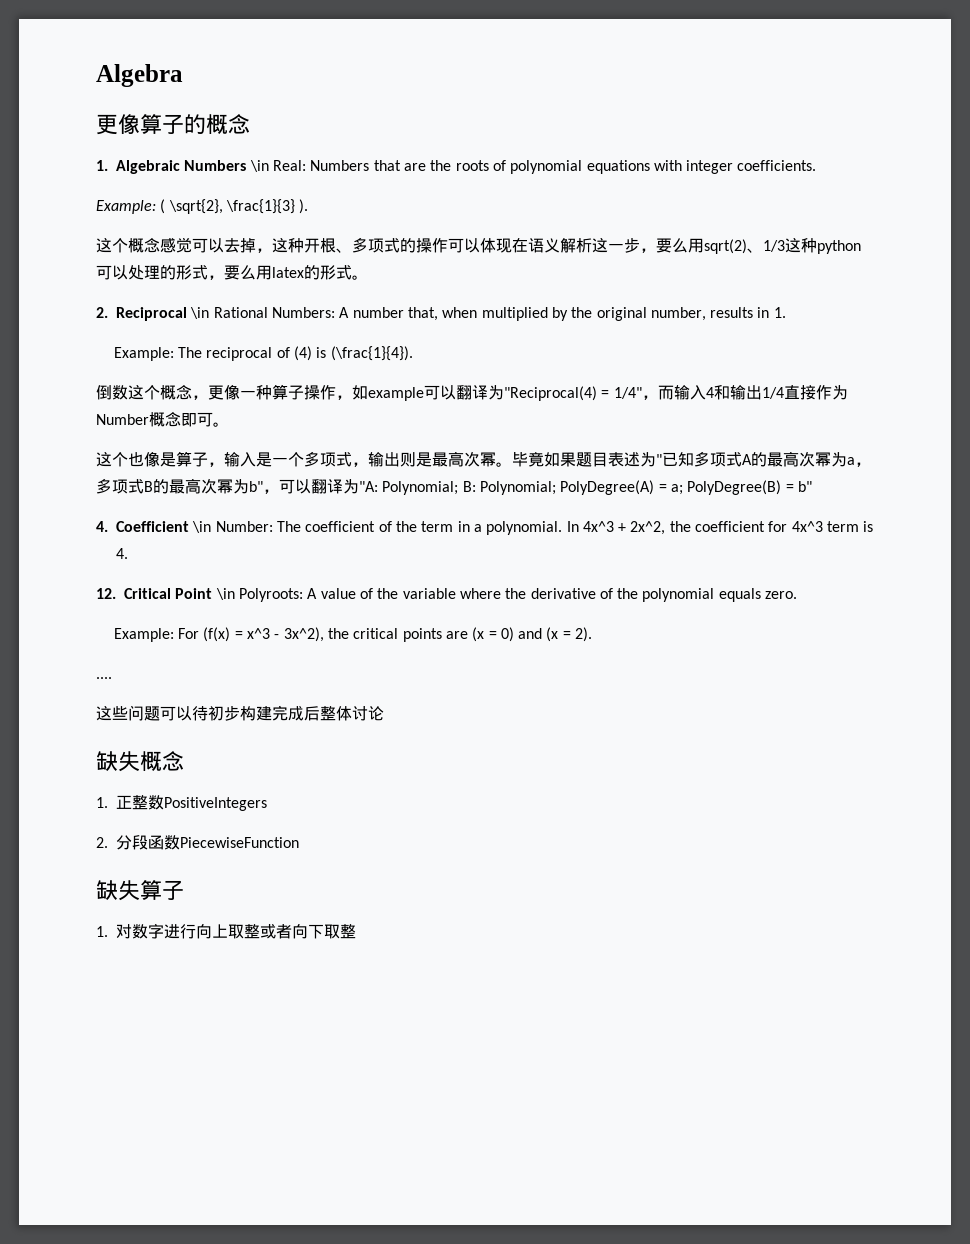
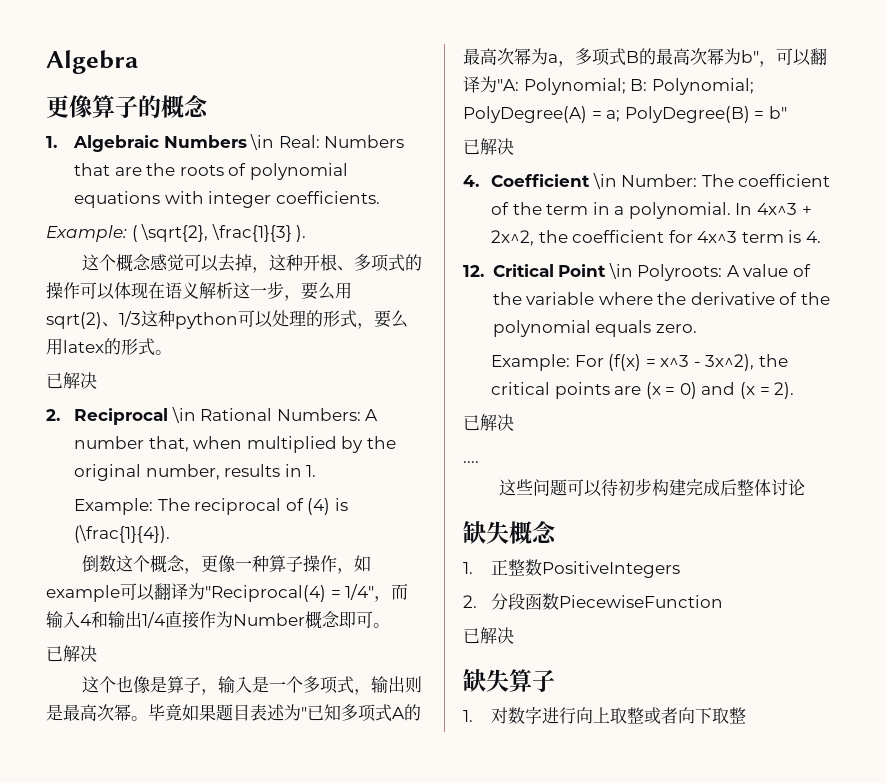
  这个概念感觉可以去掉，这种开根、多项式的操作可以体现在语义解析这一步，要么用sqrt(2)、1/3这种python可以处理的形式，要么用latex的形式。
+ 已解决
  倒数这个概念，更像一种算子操作，如example可以翻译为"Reciprocal(4) = 1/4"，而输入4和输出1/4直接作为Number概念即可。
+ 已解决
  毕竟如果题目表述为"已知多项式A的最高次幂为a，多项式B的最高次幂为b"，可以翻译为"A: Polynomial; B: Polynomial; PolyDegree(A) = a; PolyDegree(B) = b"
+ 已解决
  Example: For (f(x) = x^3 - 3x^2), the critical points are (x = 0) and (x = 2).
+ 已解决
  2.分段函数PiecewiseFunction
+ 已解决

